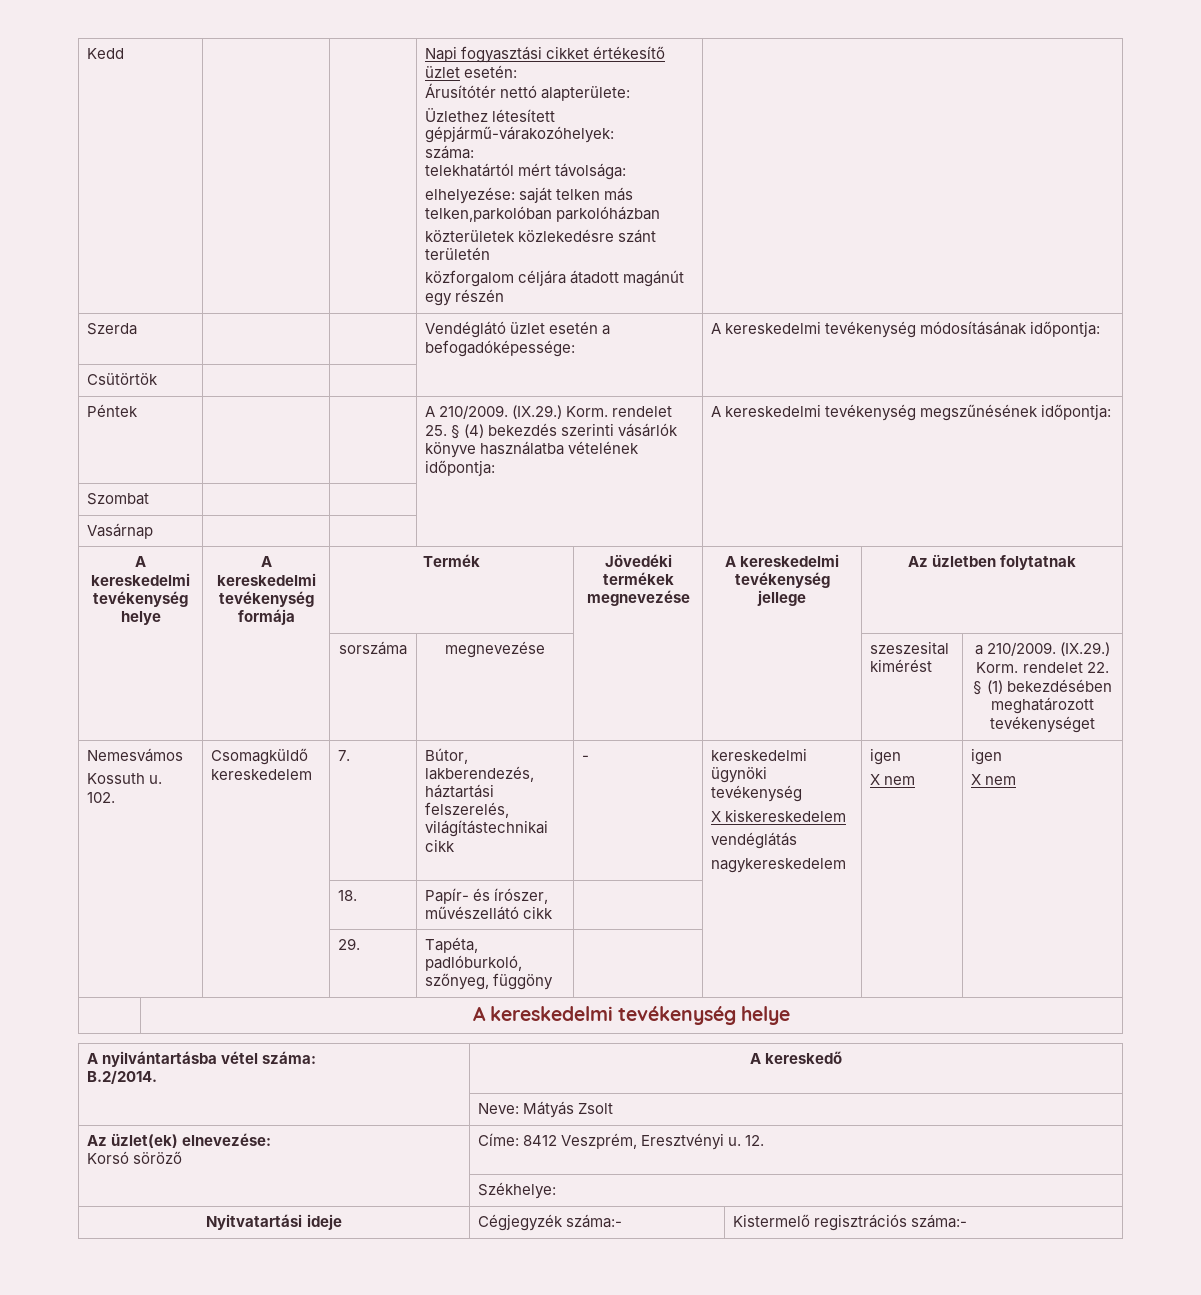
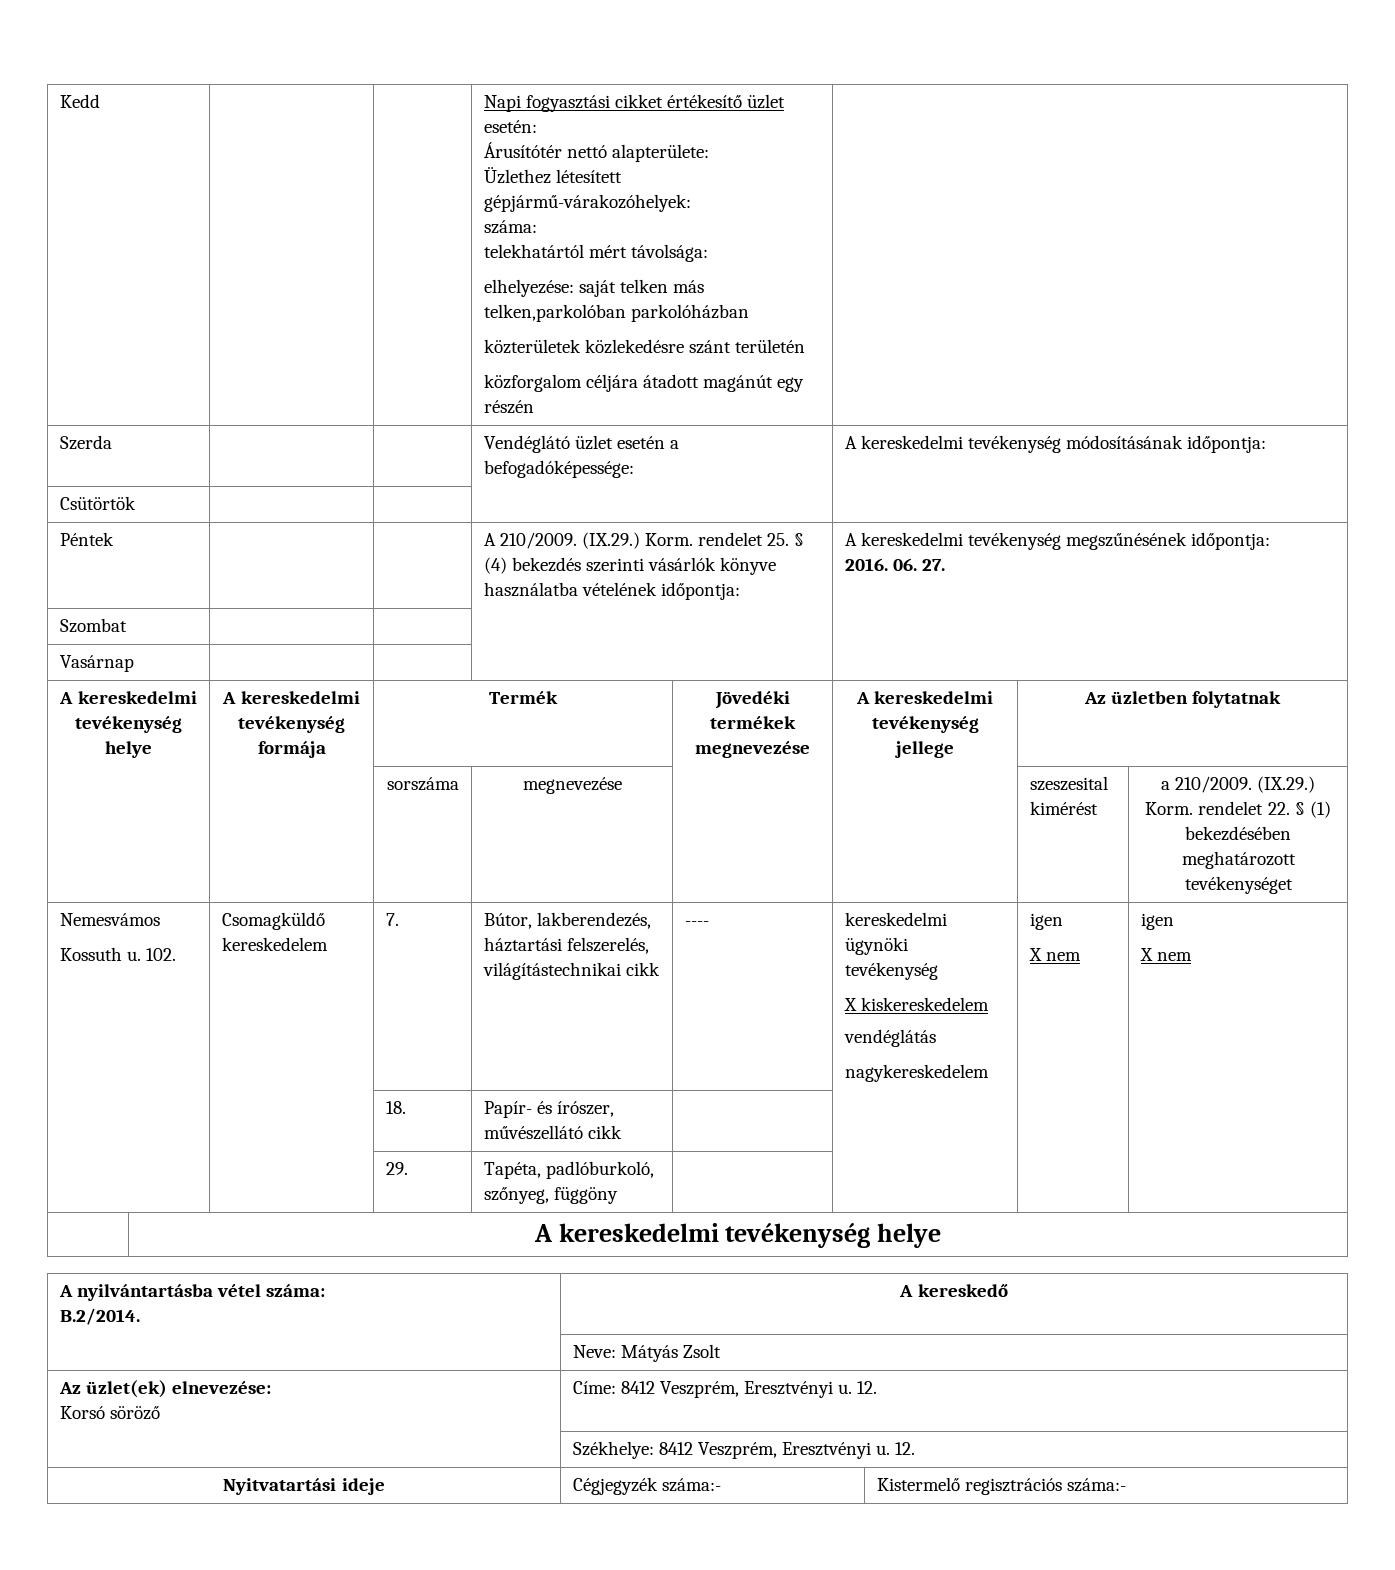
  Péntek | | | A 210/2009. (IX.29.) Korm. rendelet 25. § (4) bekezdés szerinti vásárlók könyve használatba vételének időpontja: | A kereskedelmi tevékenység megszűnésének időpontja:
+ 2016. 06. 27.
  Nemesvámos
- Kossuth u. 102. | Csomagküldő kereskedelem | 7. | Bútor, lakberendezés, háztartási felszerelés, világítástechnikai cikk | - | kereskedelmi ügynöki tevékenység
+ Kossuth u. 102. | Csomagküldő kereskedelem | 7. | Bútor, lakberendezés, háztartási felszerelés, világítástechnikai cikk | ---- | kereskedelmi ügynöki tevékenység
- | Székhelye:
+ | Székhelye: 8412 Veszprém, Eresztvényi u. 12.

